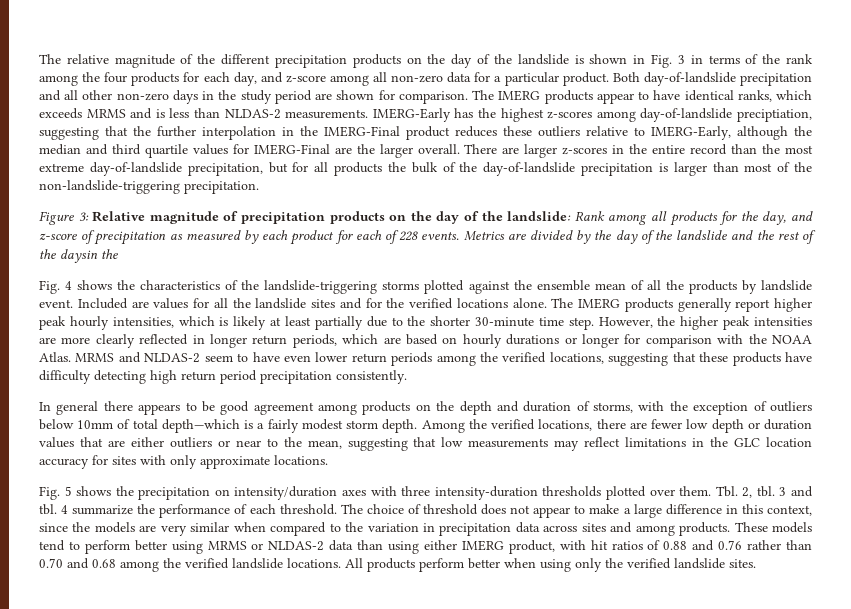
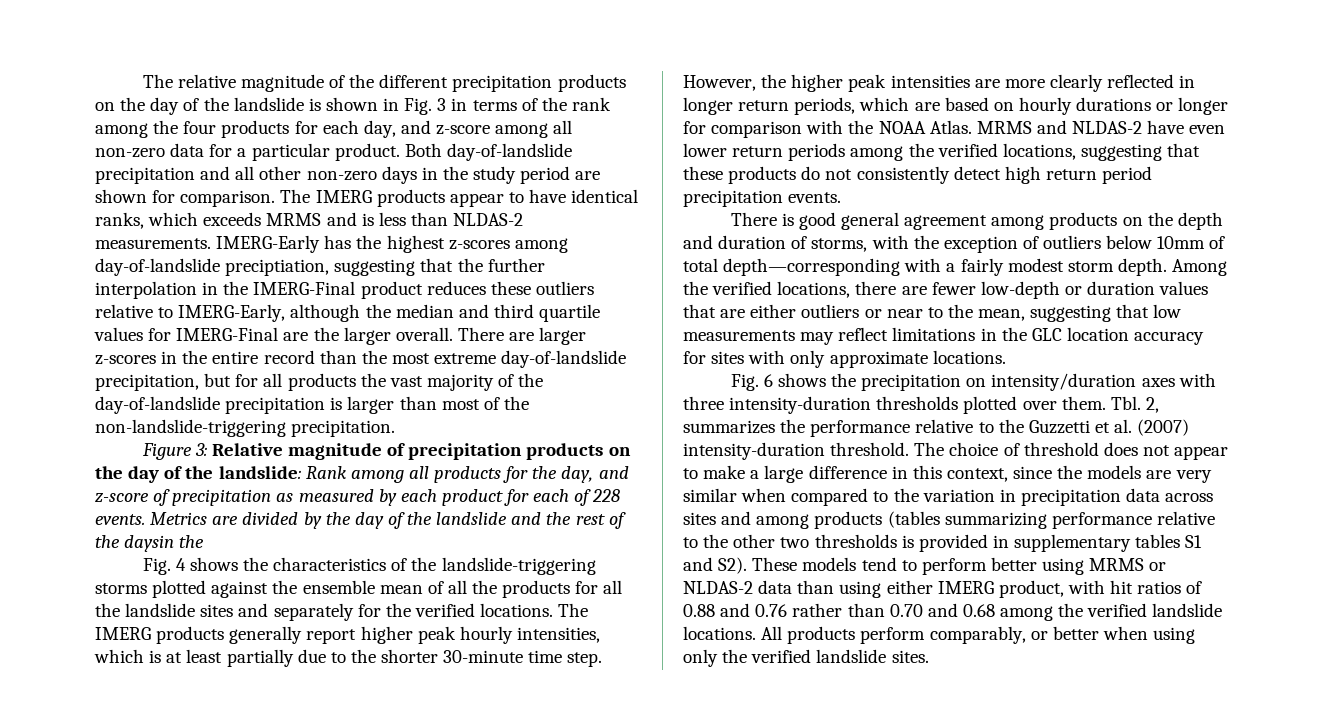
- There are larger z-scores in the entire record than the most extreme day-of-landslide precipitation, but for all products the bulk of the day-of-landslide precipitation is larger than most of the non-landslide-triggering precipitation.
+ There are larger z-scores in the entire record than the most extreme day-of-landslide precipitation, but for all products the vast majority of the day-of-landslide precipitation is larger than most of the non-landslide-triggering precipitation.
- Fig. 4 shows the characteristics of the landslide-triggering storms plotted against the ensemble mean of all the products by landslide event. Included are values for all the landslide sites and for the verified locations alone.
+ Fig. 4 shows the characteristics of the landslide-triggering storms plotted against the ensemble mean of all the products for all the landslide sites and separately for the verified locations.
- The IMERG products generally report higher peak hourly intensities, which is likely at least partially due to the shorter 30-minute time step.
+ The IMERG products generally report higher peak hourly intensities, which is at least partially due to the shorter 30-minute time step.
- MRMS and NLDAS-2 seem to have even lower return periods among the verified locations, suggesting that these products have difficulty detecting high return period precipitation consistently.
- In general there appears to be good agreement among products on the depth and duration of storms, with the exception of outliers below 10mm of total depth—which is a fairly modest storm depth.
+ MRMS and NLDAS-2 have even lower return periods among the verified locations, suggesting that these products do not consistently detect high return period precipitation events.
+ There is good general agreement among products on the depth and duration of storms, with the exception of outliers below 10mm of total depth—corresponding with a fairly modest storm depth.
- Among the verified locations, there are fewer low depth or duration values that are either outliers or near to the mean, suggesting that low measurements may reflect limitations in the GLC location accuracy for sites with only approximate locations.
+ Among the verified locations, there are fewer low-depth or duration values that are either outliers or near to the mean, suggesting that low measurements may reflect limitations in the GLC location accuracy for sites with only approximate locations.
- Fig. 5 shows the precipitation on intensity/duration axes with three intensity-duration thresholds plotted over them.
+ Fig. 6 shows the precipitation on intensity/duration axes with three intensity-duration thresholds plotted over them.
- Tbl. 2, tbl. 3 and tbl. 4 summarize the performance of each threshold.
+ Tbl. 2, summarizes the performance relative to the Guzzetti et al. (2007) intensity-duration threshold.
- The choice of threshold does not appear to make a large difference in this context, since the models are very similar when compared to the variation in precipitation data across sites and among products. These models tend to perform better using MRMS or NLDAS-2 data than using either IMERG product, with hit ratios of 0.88 and 0.76 rather than 0.70 and 0.68 among the verified landslide locations.
+ The choice of threshold does not appear to make a large difference in this context, since the models are very similar when compared to the variation in precipitation data across sites and among products (tables summarizing performance relative to the other two thresholds is provided in supplementary tables S1 and S2). These models tend to perform better using MRMS or NLDAS-2 data than using either IMERG product, with hit ratios of 0.88 and 0.76 rather than 0.70 and 0.68 among the verified landslide locations.
- All products perform better when using only the verified landslide sites.
+ All products perform comparably, or better when using only the verified landslide sites.

